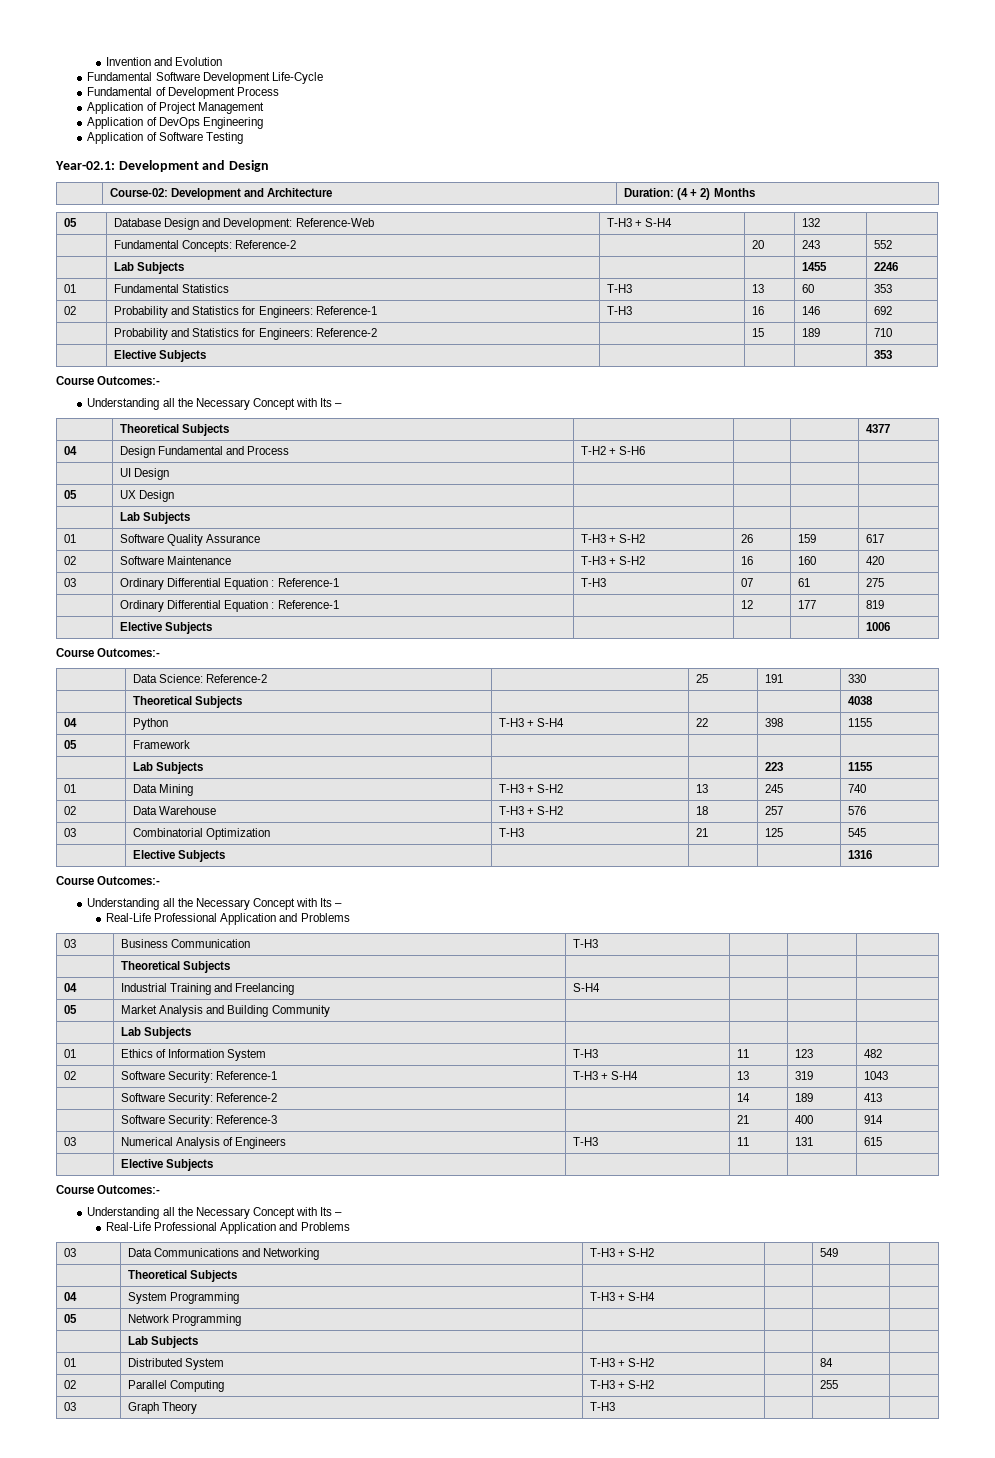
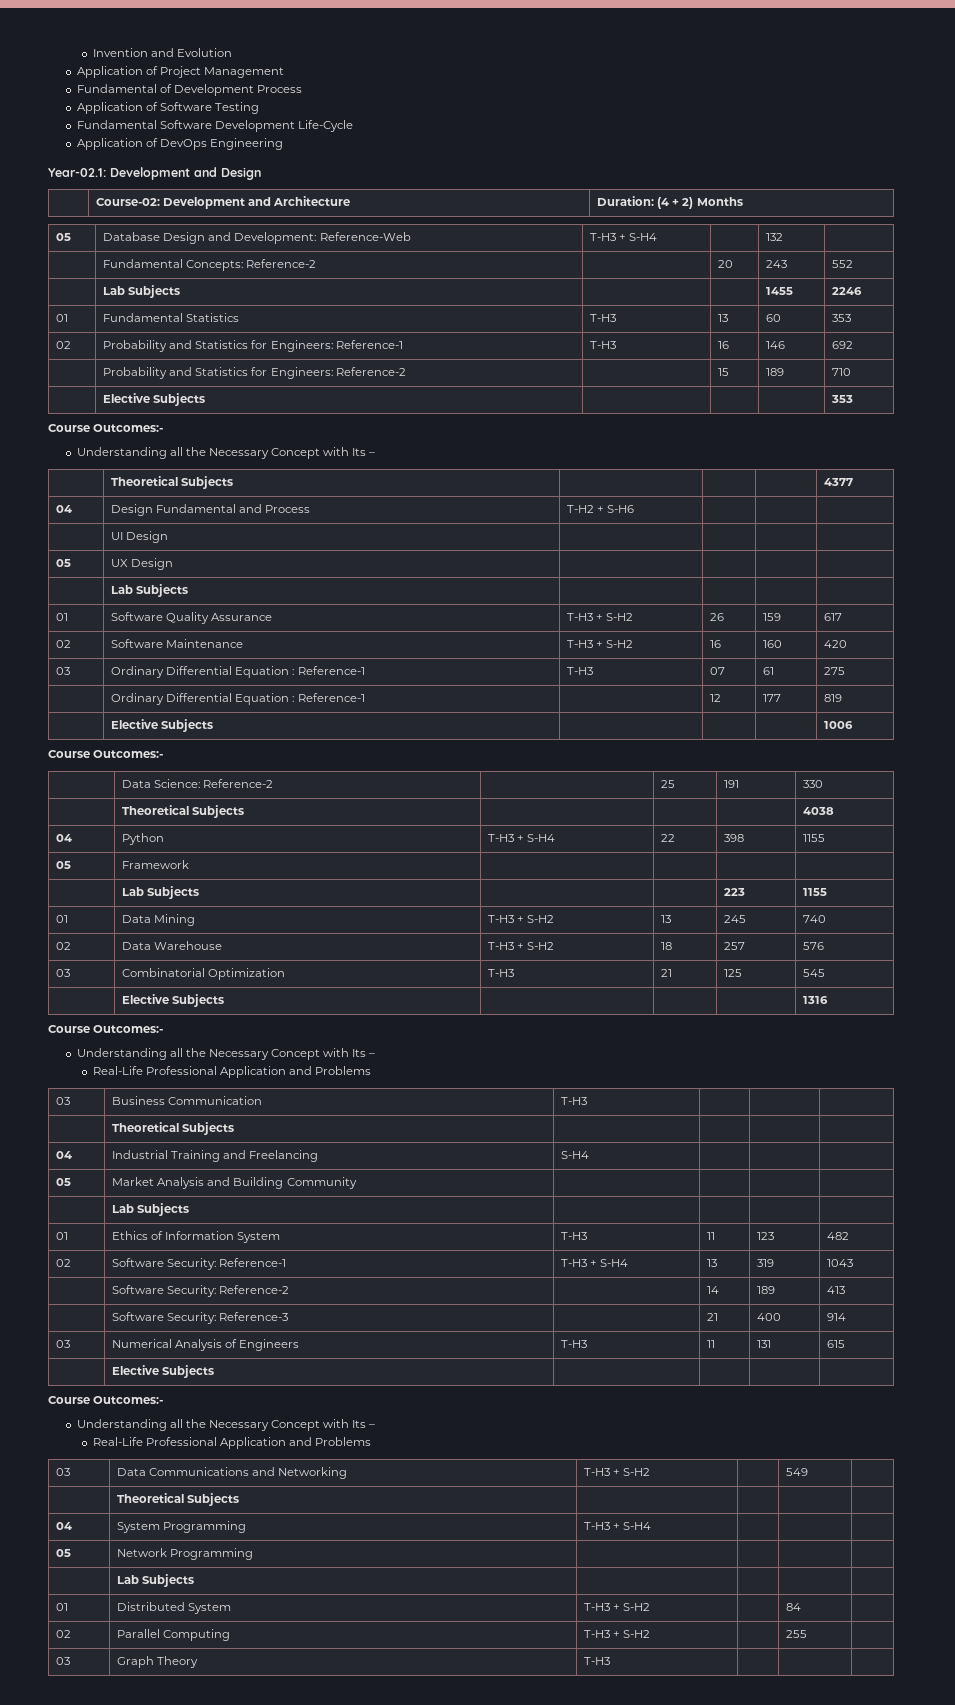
- Fundamental Software Development Life-Cycle
+ Application of Project Management
- Application of Project Management
+ Application of Software Testing
+ Fundamental Software Development Life-Cycle
- Application of Software Testing

